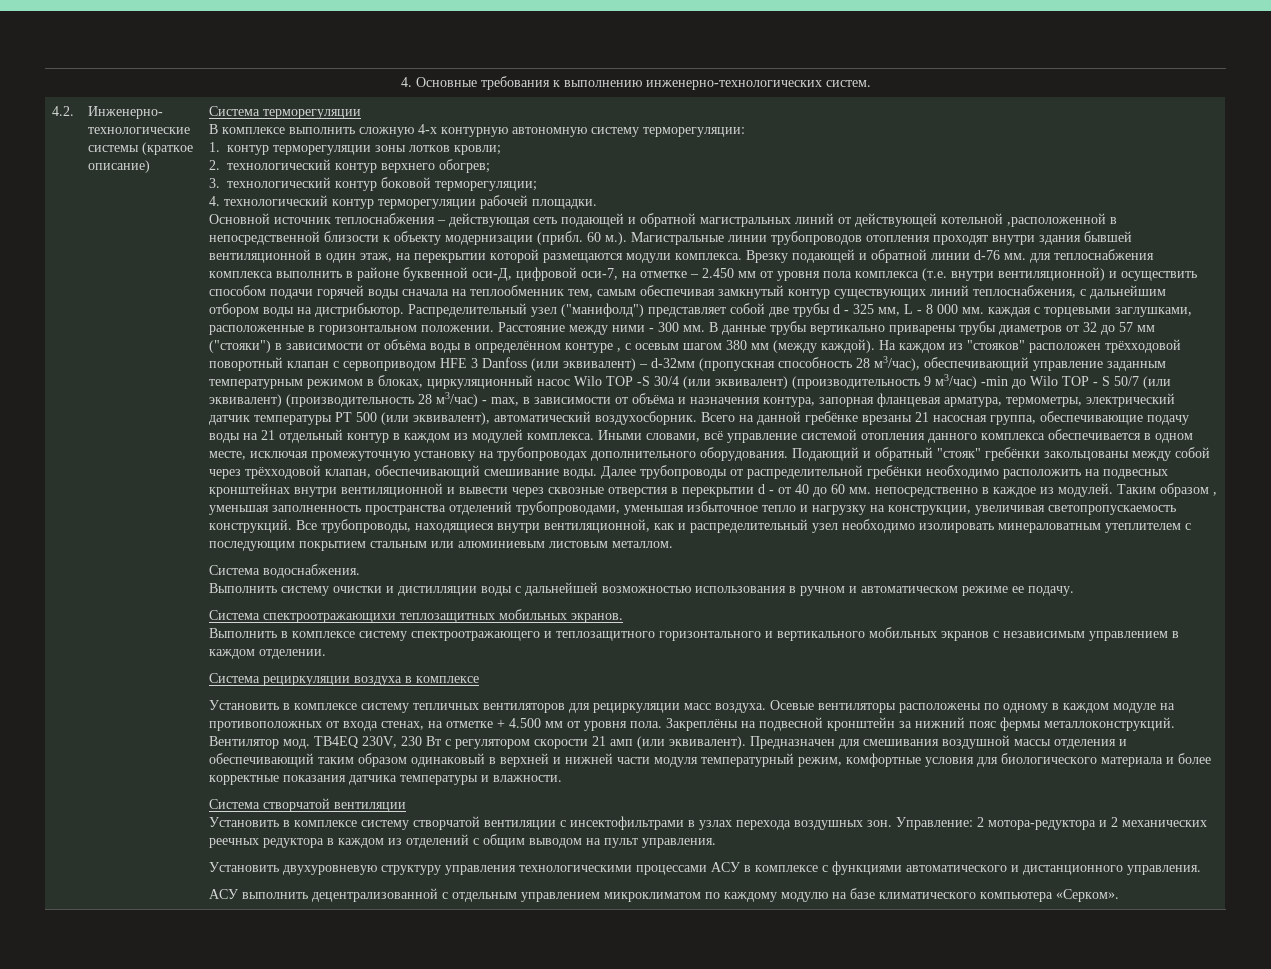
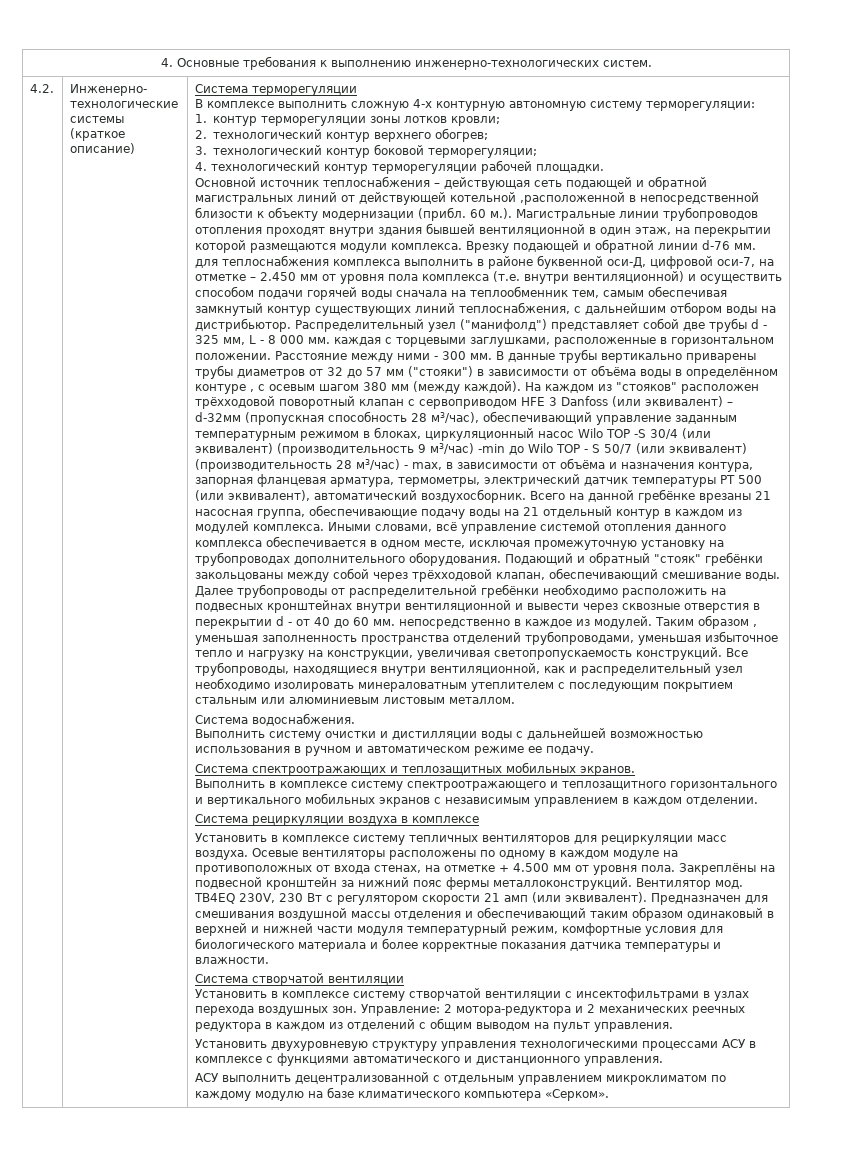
- Система спектроотражающихи теплозащитных мобильных экранов.
+ Система спектроотражающих и теплозащитных мобильных экранов.

